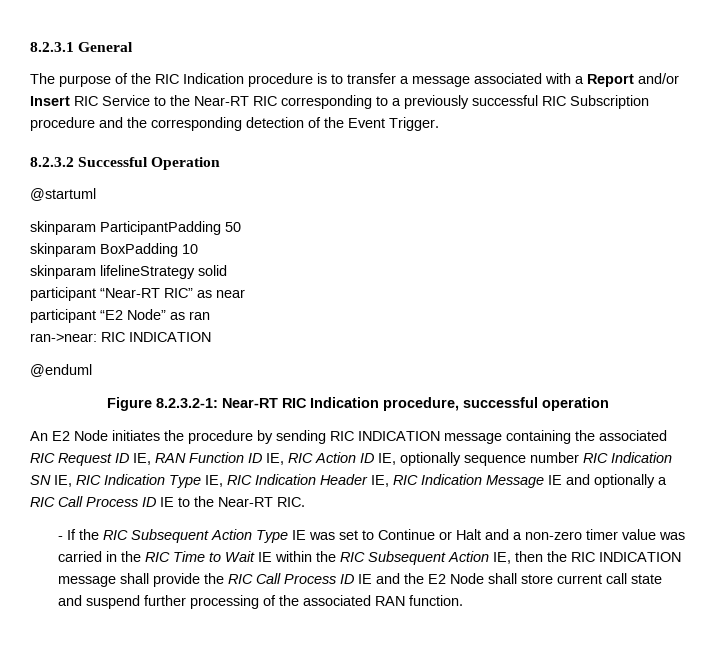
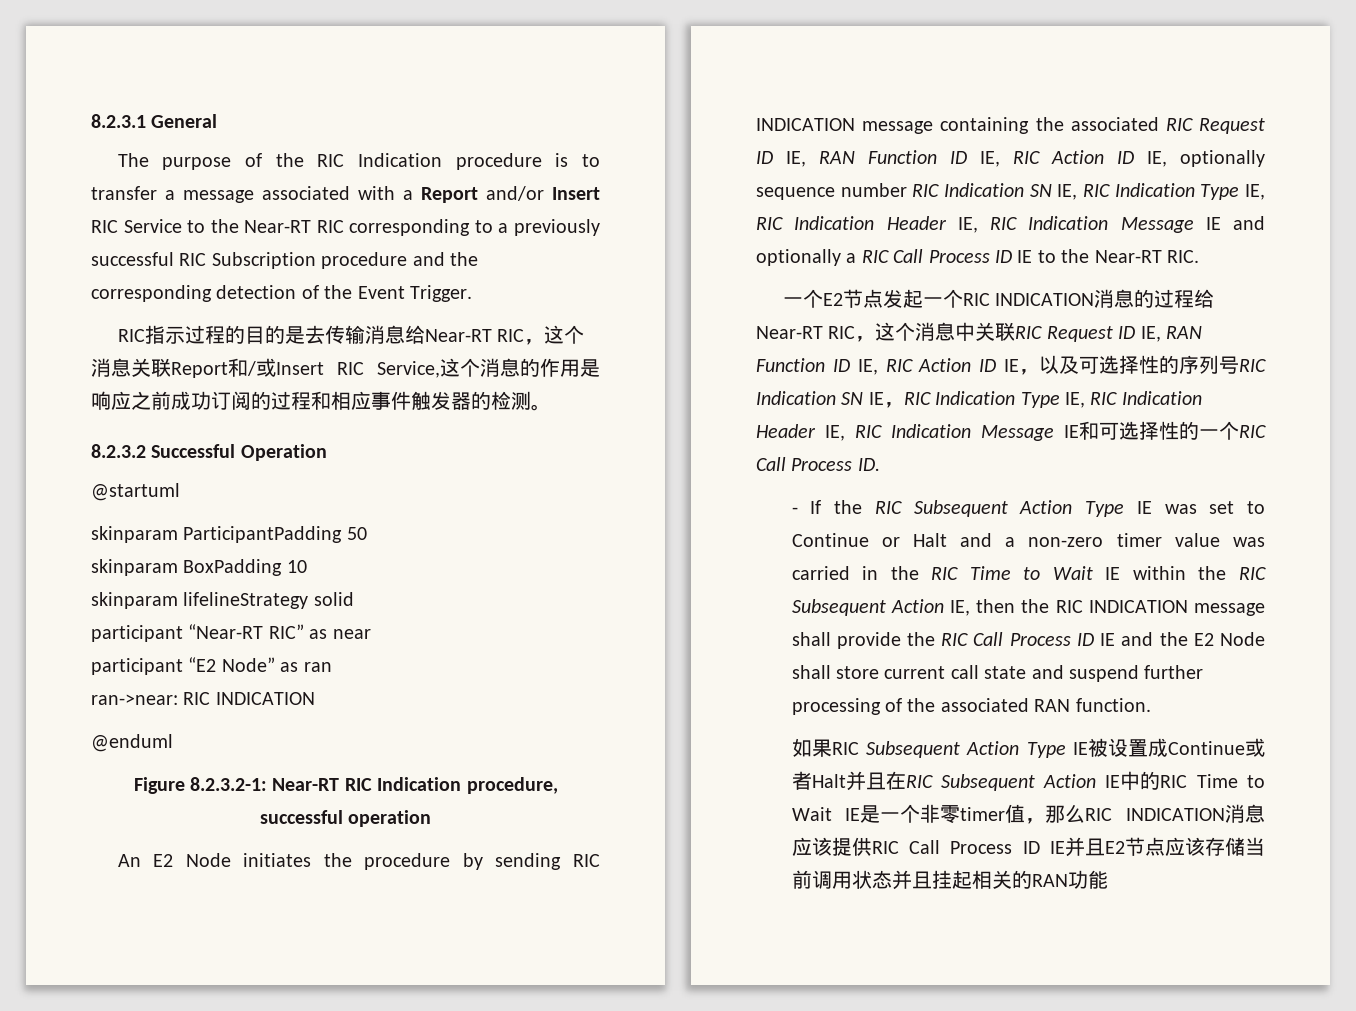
+ RIC指示过程的目的是去传输消息给Near-RT RIC，这个消息关联Report和/或Insert RIC Service,这个消息的作用是响应之前成功订阅的过程和相应事件触发器的检测。
+ 一个E2节点发起一个RIC INDICATION消息的过程给Near-RT RIC，这个消息中关联RIC Request ID IE, RAN Function ID IE, RIC Action ID IE，以及可选择性的序列号RIC Indication SN IE，RIC Indication Type IE, RIC Indication Header IE, RIC Indication Message IE和可选择性的一个RIC Call Process ID.
+ 如果RIC Subsequent Action Type IE被设置成Continue或者Halt并且在RIC Subsequent Action IE中的RIC Time to Wait IE是一个非零timer值，那么RIC INDICATION消息应该提供RIC Call Process ID IE并且E2节点应该存储当前调用状态并且挂起相关的RAN功能

